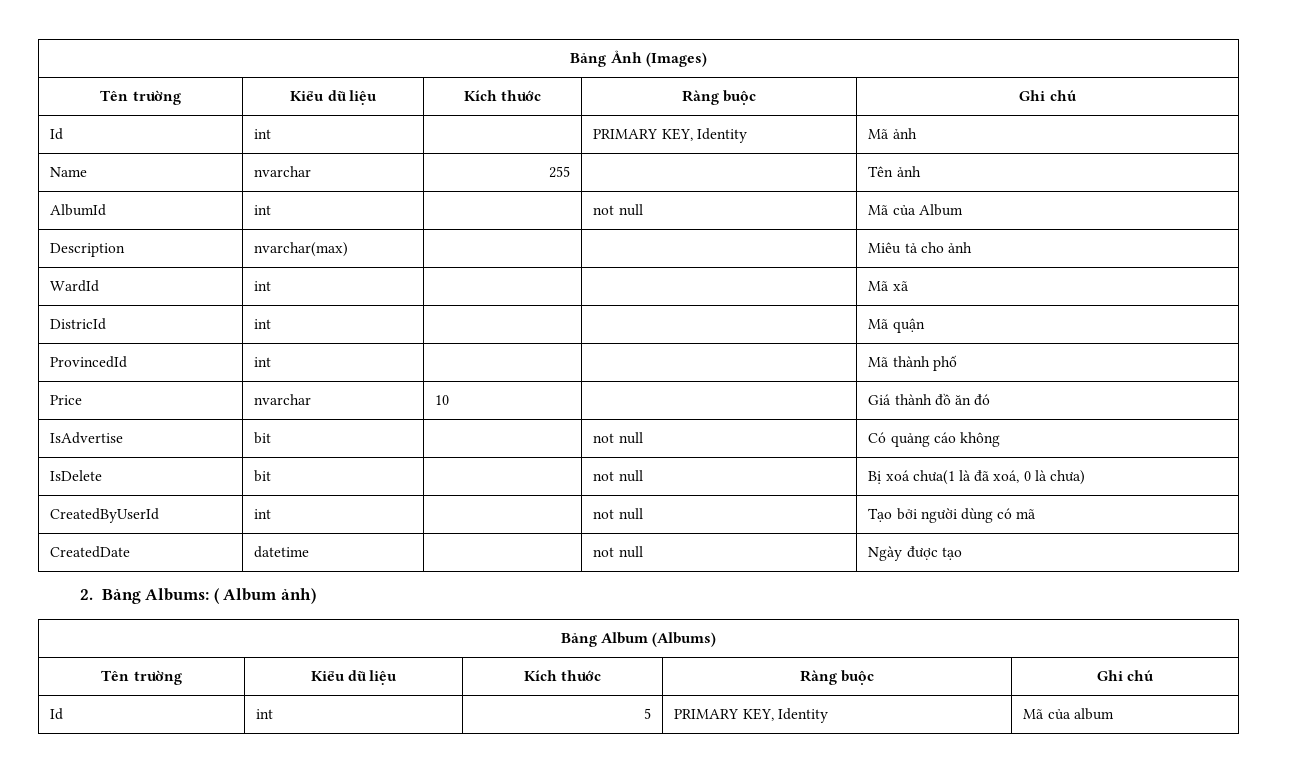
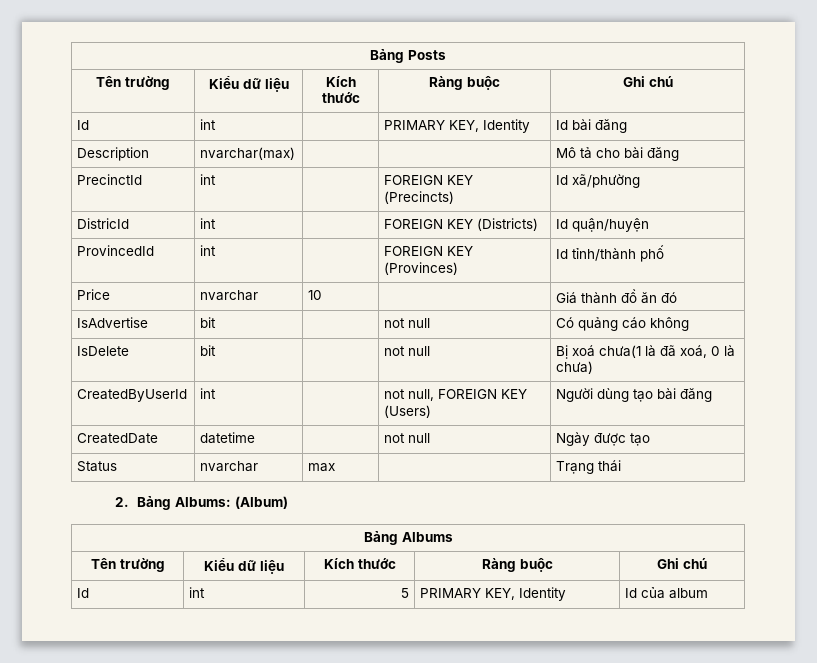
- Bảng Ảnh (Images)
+ Bảng Posts
- Id | int | | PRIMARY KEY, Identity | Mã ảnh
- Name | nvarchar | 255 | | Tên ảnh
- AlbumId | int | | not null | Mã của Album
+ Id | int | | PRIMARY KEY, Identity | Id bài đăng
- Description | nvarchar(max) | | | Miêu tả cho ảnh
- WardId | int | | | Mã xã
- DistricId | int | | | Mã quận
- ProvincedId | int | | | Mã thành phố
+ Description | nvarchar(max) | | | Mô tả cho bài đăng
+ PrecinctId | int | | FOREIGN KEY (Precincts) | Id xã/phường
+ DistricId | int | | FOREIGN KEY (Districts) | Id quận/huyện
+ ProvincedId | int | | FOREIGN KEY (Provinces) | Id tỉnh/thành phố
- CreatedByUserId | int | | not null | Tạo bởi người dùng có mã
+ CreatedByUserId | int | | not null, FOREIGN KEY (Users) | Người dùng tạo bài đăng
+ Status | nvarchar | max | | Trạng thái
- 2. Bảng Albums: ( Album ảnh)
- Bảng Album (Albums)
+ 2. Bảng Albums: (Album)
+ Bảng Albums
- Id | int | 5 | PRIMARY KEY, Identity | Mã của album
+ Id | int | 5 | PRIMARY KEY, Identity | Id của album

